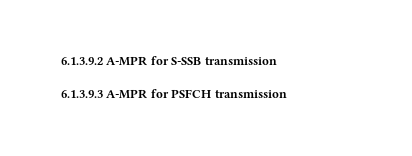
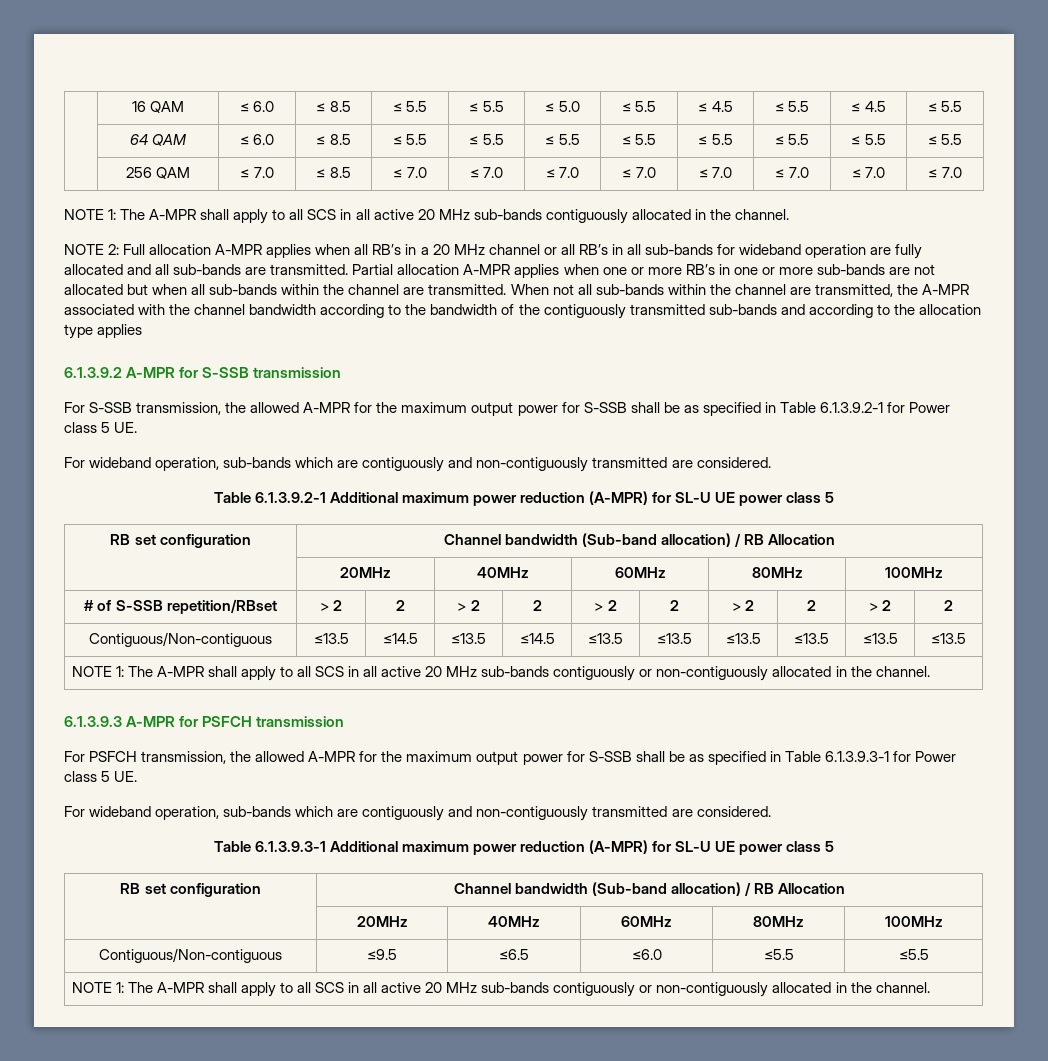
+ | 16 QAM | ≤ 6.0 | ≤ 8.5 | ≤ 5.5 | ≤ 5.5 | ≤ 5.0 | ≤ 5.5 | ≤ 4.5 | ≤ 5.5 | ≤ 4.5 | ≤ 5.5
+ | 64 QAM | ≤ 6.0 | ≤ 8.5 | ≤ 5.5 | ≤ 5.5 | ≤ 5.5 | ≤ 5.5 | ≤ 5.5 | ≤ 5.5 | ≤ 5.5 | ≤ 5.5
+ | 256 QAM | ≤ 7.0 | ≤ 8.5 | ≤ 7.0 | ≤ 7.0 | ≤ 7.0 | ≤ 7.0 | ≤ 7.0 | ≤ 7.0 | ≤ 7.0 | ≤ 7.0
+ NOTE 1: The A-MPR shall apply to all SCS in all active 20 MHz sub-bands contiguously allocated in the channel.
+ NOTE 2: Full allocation A-MPR applies when all RB’s in a 20 MHz channel or all RB’s in all sub-bands for wideband operation are fully allocated and all sub-bands are transmitted. Partial allocation A-MPR applies when one or more RB’s in one or more sub-bands are not allocated but when all sub-bands within the channel are transmitted. When not all sub-bands within the channel are transmitted, the A-MPR associated with the channel bandwidth according to the bandwidth of the contiguously transmitted sub-bands and according to the allocation type applies
+ For S-SSB transmission, the allowed A-MPR for the maximum output power for S-SSB shall be as specified in Table 6.1.3.9.2-1 for Power class 5 UE.
+ For wideband operation, sub-bands which are contiguously and non-contiguously transmitted are considered.
+ Table 6.1.3.9.2-1 Additional maximum power reduction (A-MPR) for SL-U UE power class 5
+ RB set configuration | Channel bandwidth (Sub-band allocation) / RB Allocation
+ | 20MHz | 40MHz | 60MHz | 80MHz | 100MHz
+ # of S-SSB repetition/RBset | > 2 | 2 | > 2 | 2 | > 2 | 2 | > 2 | 2 | > 2 | 2
+ Contiguous/Non-contiguous | ≤13.5 | ≤14.5 | ≤13.5 | ≤14.5 | ≤13.5 | ≤13.5 | ≤13.5 | ≤13.5 | ≤13.5 | ≤13.5
+ NOTE 1: The A-MPR shall apply to all SCS in all active 20 MHz sub-bands contiguously or non-contiguously allocated in the channel.
+ For PSFCH transmission, the allowed A-MPR for the maximum output power for S-SSB shall be as specified in Table 6.1.3.9.3-1 for Power class 5 UE.
+ For wideband operation, sub-bands which are contiguously and non-contiguously transmitted are considered.
+ Table 6.1.3.9.3-1 Additional maximum power reduction (A-MPR) for SL-U UE power class 5
+ RB set configuration | Channel bandwidth (Sub-band allocation) / RB Allocation
+ | 20MHz | 40MHz | 60MHz | 80MHz | 100MHz
+ Contiguous/Non-contiguous | ≤9.5 | ≤6.5 | ≤6.0 | ≤5.5 | ≤5.5
+ NOTE 1: The A-MPR shall apply to all SCS in all active 20 MHz sub-bands contiguously or non-contiguously allocated in the channel.

